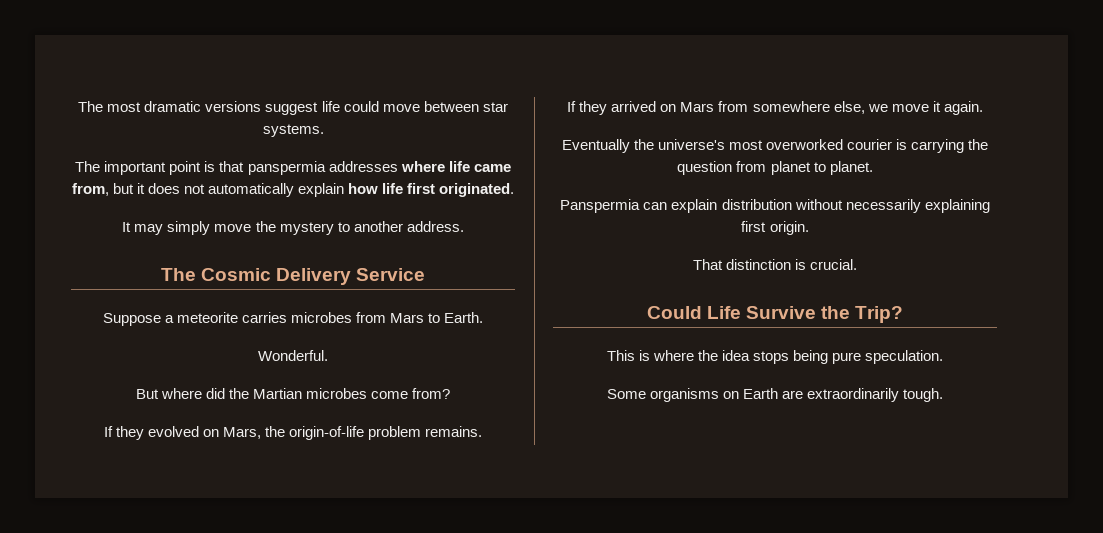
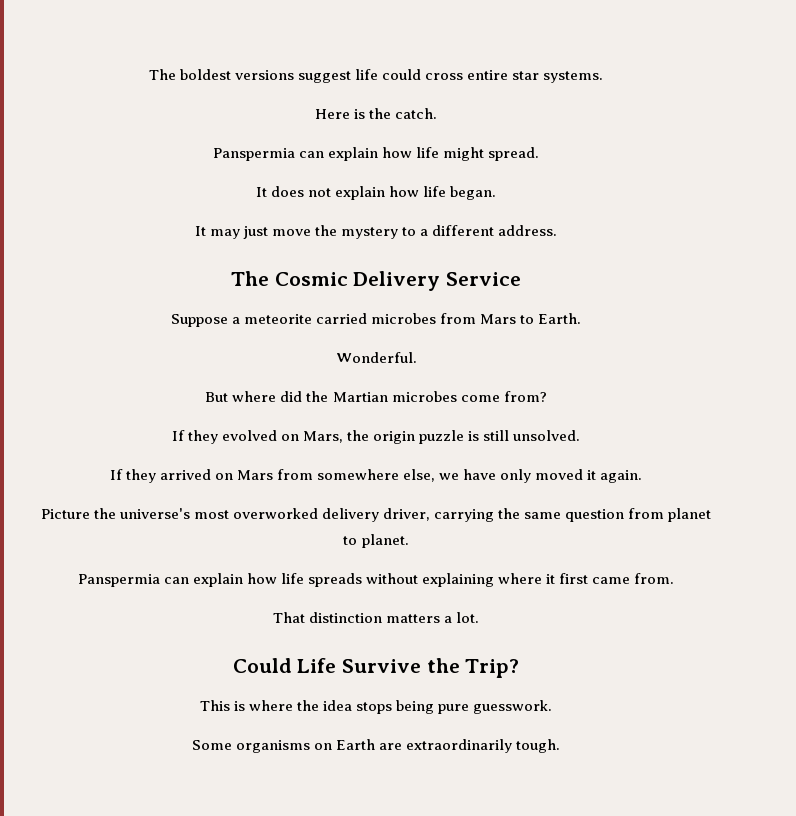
- The most dramatic versions suggest life could move between star systems.
+ The boldest versions suggest life could cross entire star systems.
- The important point is that panspermia addresses where life came from, but it does not automatically explain how life first originated.
+ Here is the catch.
+ Panspermia can explain how life might spread.
+ It does not explain how life began.
- It may simply move the mystery to another address.
+ It may just move the mystery to a different address.
- Suppose a meteorite carries microbes from Mars to Earth.
+ Suppose a meteorite carried microbes from Mars to Earth.
- If they evolved on Mars, the origin-of-life problem remains.
+ If they evolved on Mars, the origin puzzle is still unsolved.
- If they arrived on Mars from somewhere else, we move it again.
+ If they arrived on Mars from somewhere else, we have only moved it again.
- Eventually the universe's most overworked courier is carrying the question from planet to planet.
+ Picture the universe's most overworked delivery driver, carrying the same question from planet to planet.
- Panspermia can explain distribution without necessarily explaining first origin.
+ Panspermia can explain how life spreads without explaining where it first came from.
- That distinction is crucial.
+ That distinction matters a lot.
- This is where the idea stops being pure speculation.
+ This is where the idea stops being pure guesswork.

